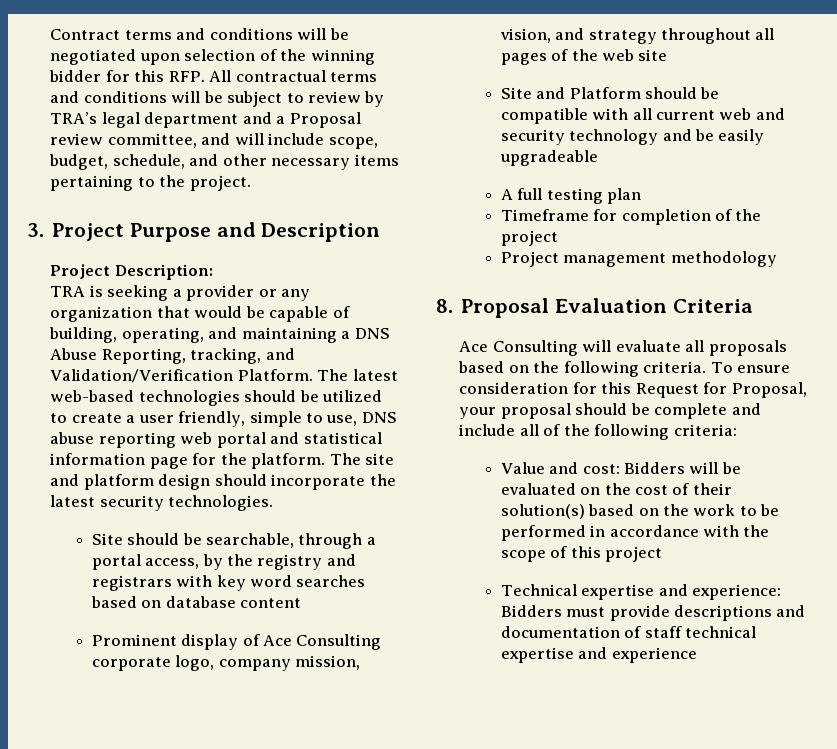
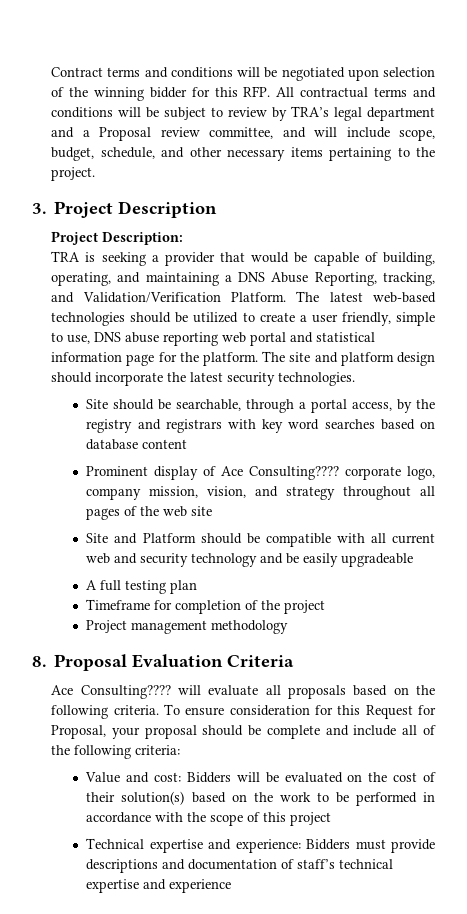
- 3. Project Purpose and Description
+ 3. Project Description
- TRA is seeking a provider or any organization that would be capable of building, operating, and maintaining a DNS Abuse Reporting, tracking, and Validation/Verification Platform.
+ TRA is seeking a provider that would be capable of building, operating, and maintaining a DNS Abuse Reporting, tracking, and Validation/Verification Platform.
- Prominent display of Ace Consulting corporate logo, company mission, vision, and strategy throughout all pages of the web site
+ Prominent display of Ace Consulting???? corporate logo, company mission, vision, and strategy throughout all pages of the web site
- Ace Consulting will evaluate all proposals based on the following criteria.
+ Ace Consulting???? will evaluate all proposals based on the following criteria.
- Technical expertise and experience: Bidders must provide descriptions and documentation of staff technical expertise and experience
+ Technical expertise and experience: Bidders must provide descriptions and documentation of staff’s technical expertise and experience

